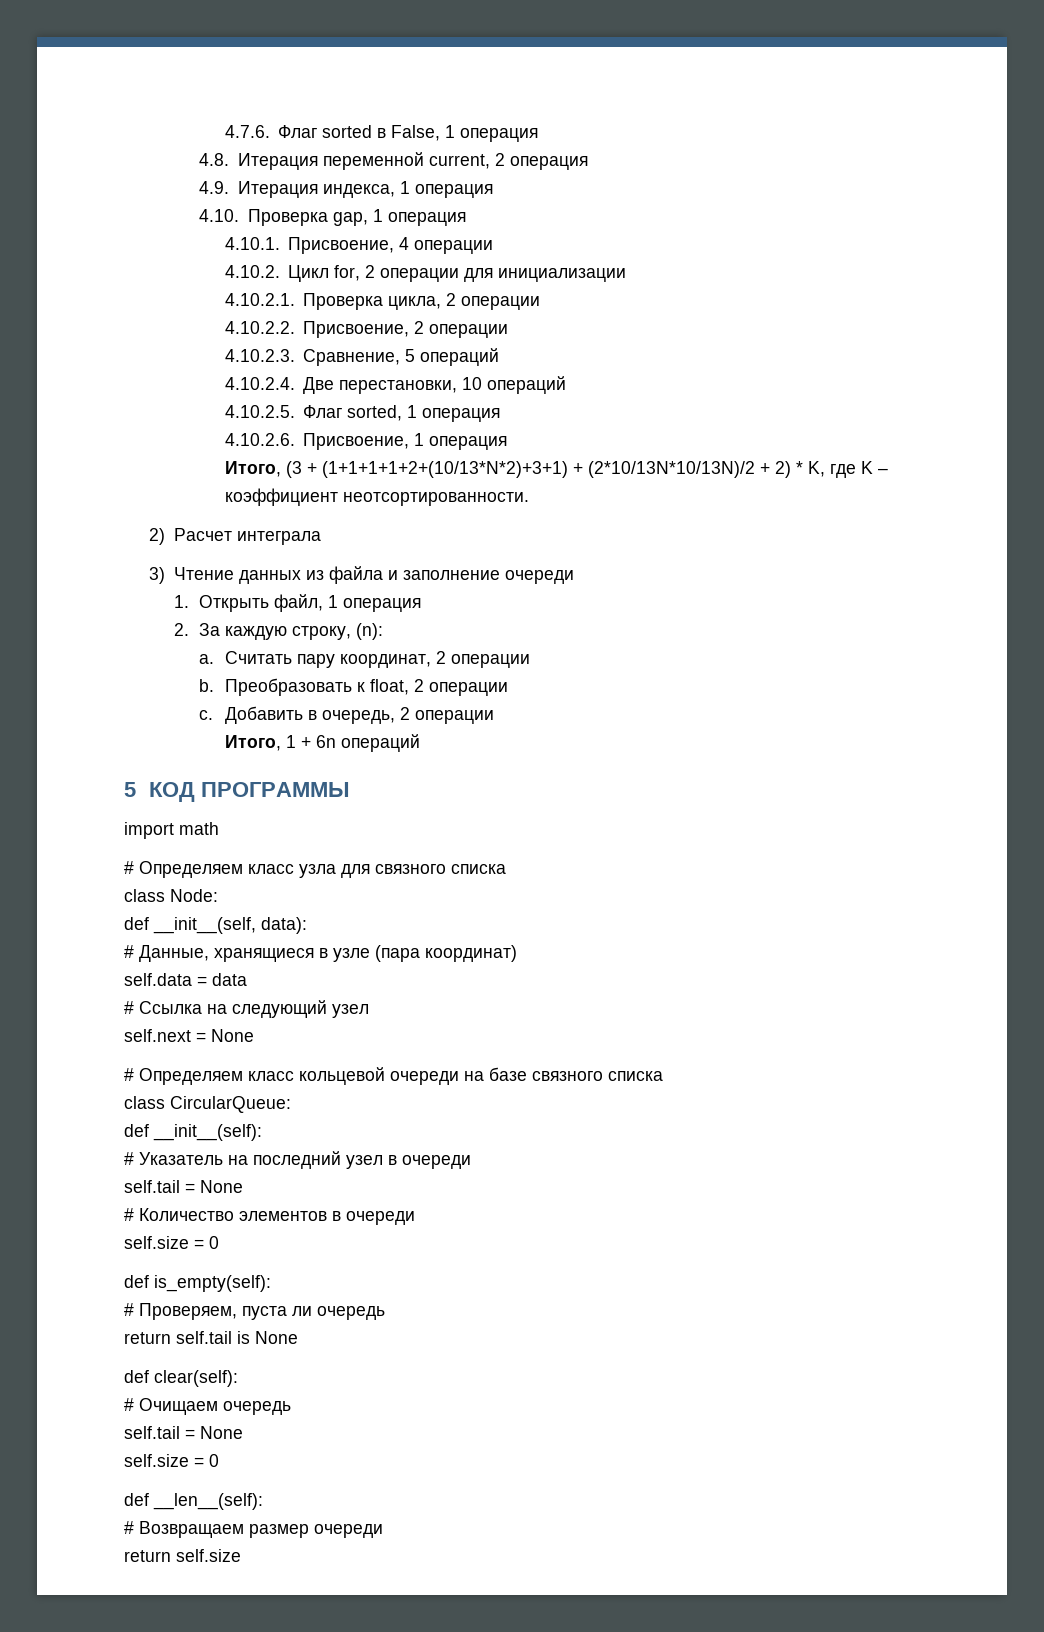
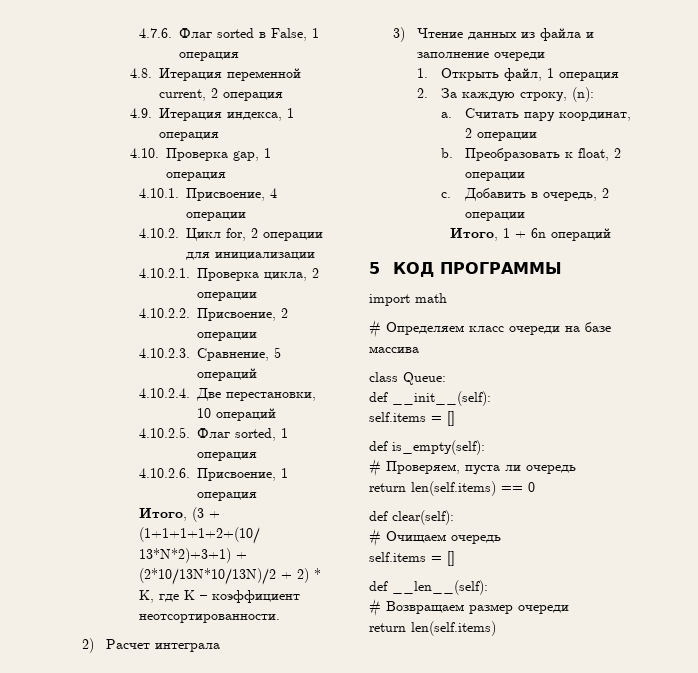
- # Определяем класс узла для связного списка
- class Node:
- def __init__(self, data):
- # Данные, хранящиеся в узле (пара координат)
- self.data = data
- # Ссылка на следующий узел
- self.next = None
- # Определяем класс кольцевой очереди на базе связного списка
- class CircularQueue:
+ # Определяем класс очереди на базе массива
+ class Queue:
  def __init__(self):
- # Указатель на последний узел в очереди
- self.tail = None
- # Количество элементов в очереди
- self.size = 0
+ self.items = []
- return self.tail is None
+ return len(self.items) == 0
  # Очищаем очередь
- self.tail = None
- self.size = 0
+ self.items = []
  # Возвращаем размер очереди
- return self.size
+ return len(self.items)

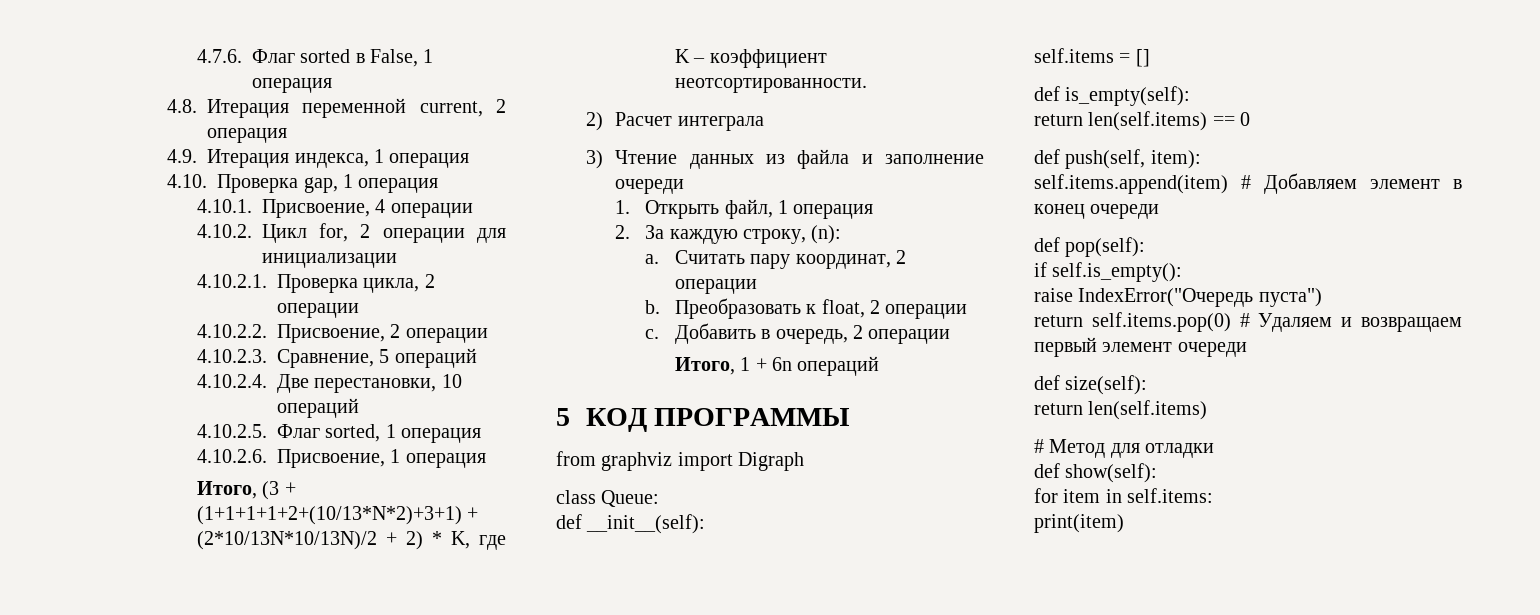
- import math
- # Определяем класс очереди на базе массива
+ from graphviz import Digraph
- # Проверяем, пуста ли очередь
- def clear(self):
- # Очищаем очередь
- self.items = []
- def __len__(self):
- # Возвращаем размер очереди
+ def push(self, item):
+ self.items.append(item) # Добавляем элемент в конец очереди
+ def pop(self):
+ if self.is_empty():
+ raise IndexError("Очередь пуста")
+ return self.items.pop(0) # Удаляем и возвращаем первый элемент очереди
+ def size(self):
  return len(self.items)
+ # Метод для отладки
+ def show(self):
+ for item in self.items:
+ print(item)

